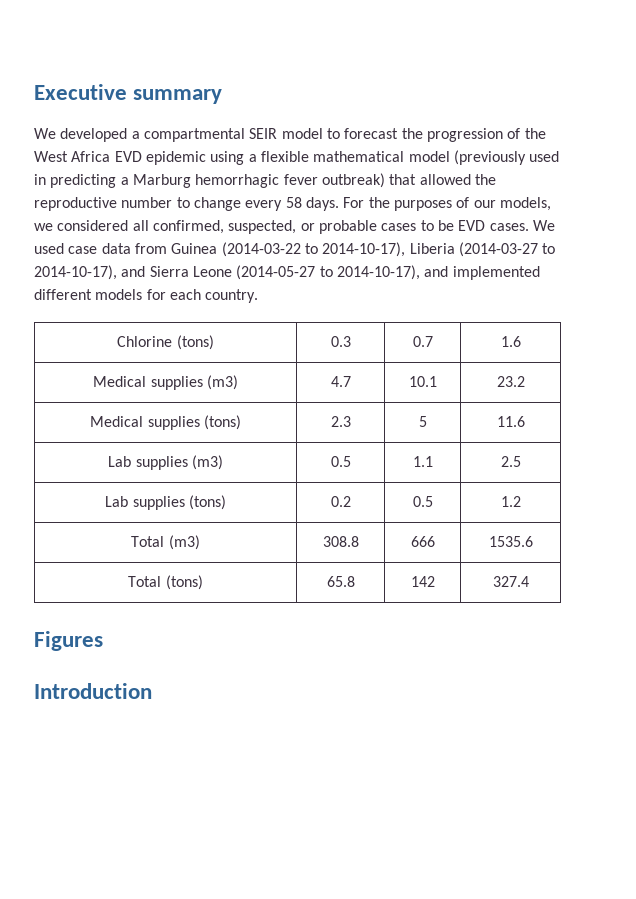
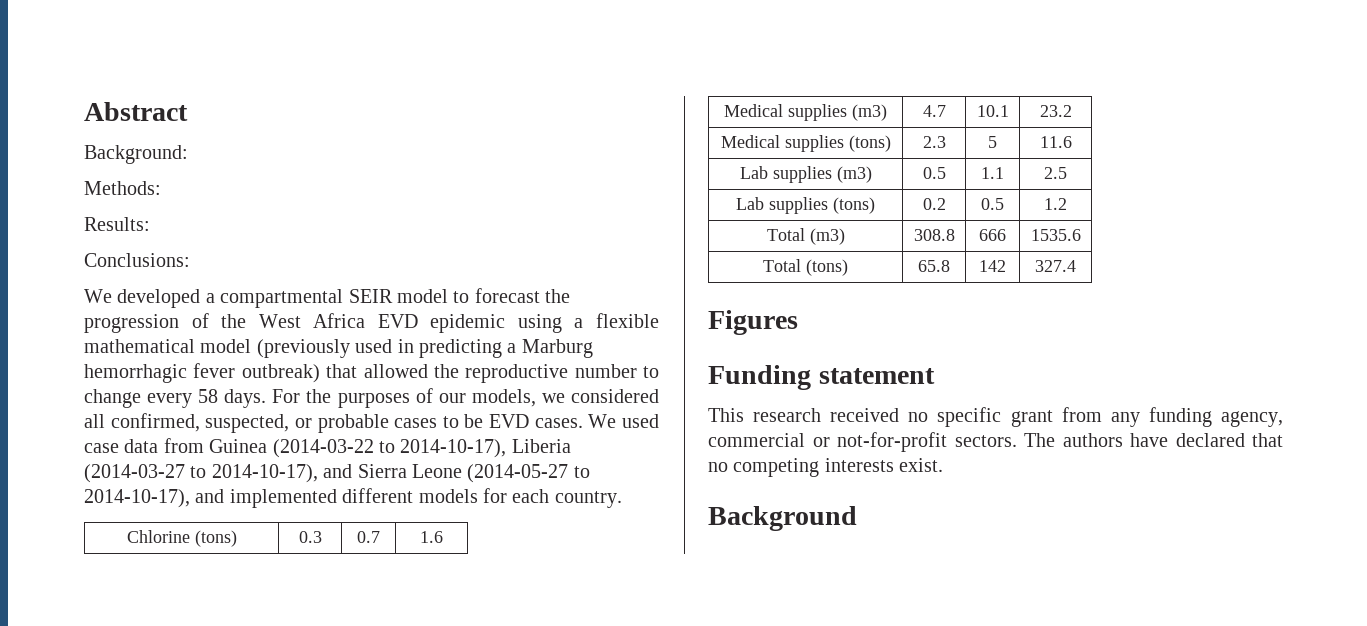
- Executive summary
+ Abstract
+ Background:
+ Methods:
+ Results:
+ Conclusions:
- Introduction
+ Funding statement
+ This research received no specific grant from any funding agency, commercial or not-for-profit sectors. The authors have declared that no competing interests exist.
+ Background

